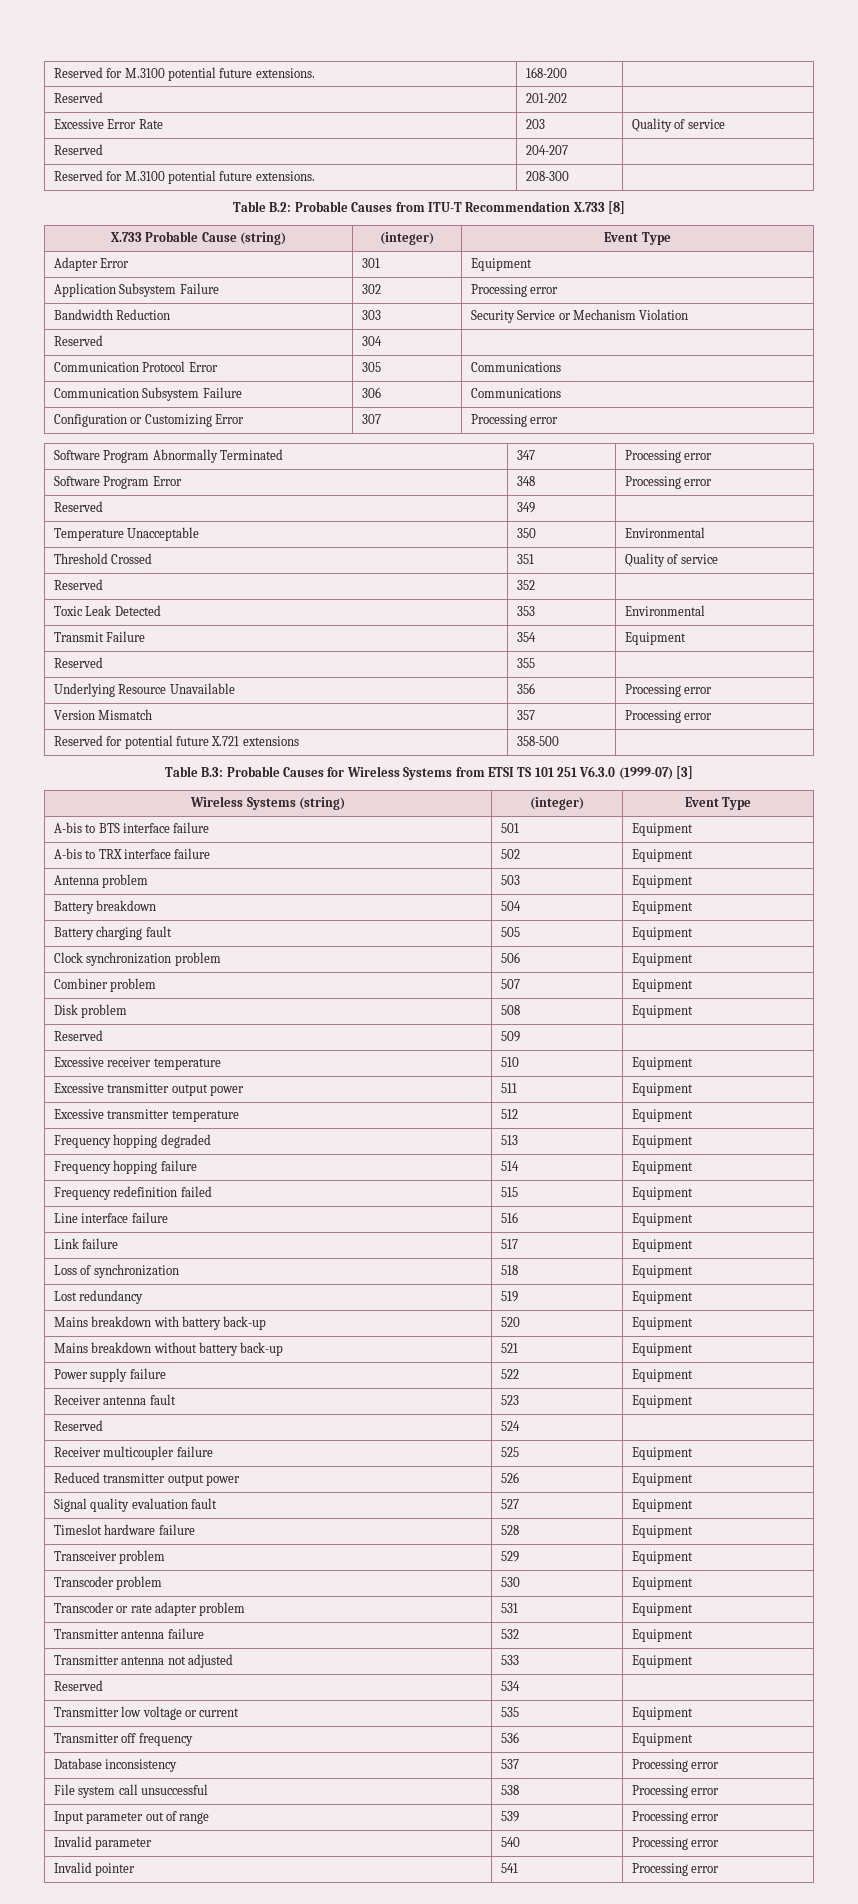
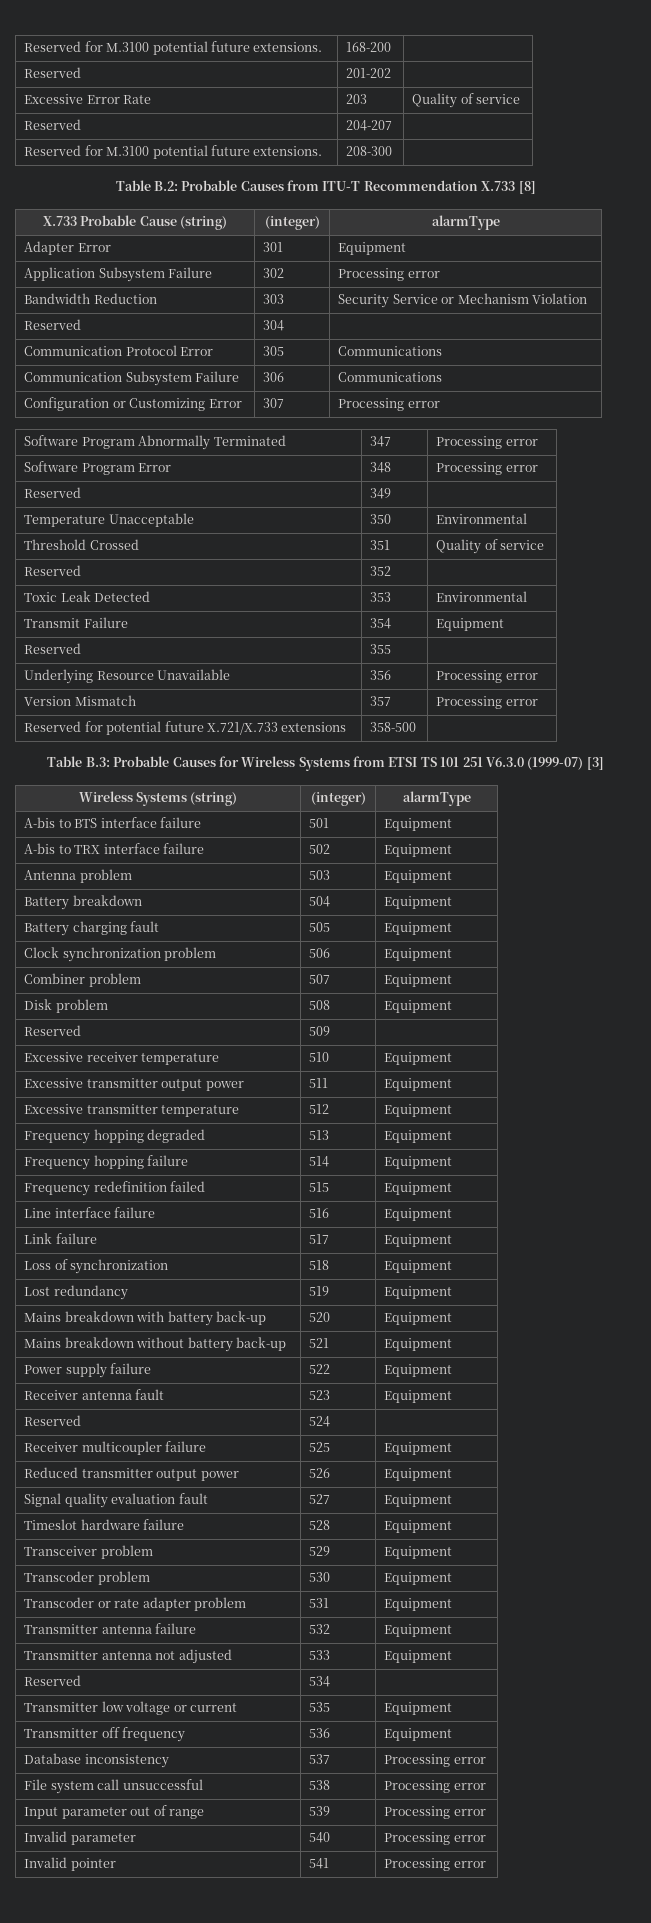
- X.733 Probable Cause (string) | (integer) | Event Type
+ X.733 Probable Cause (string) | (integer) | alarmType
- Reserved for potential future X.721 extensions | 358-500 |
+ Reserved for potential future X.721/X.733 extensions | 358-500 |
- Wireless Systems (string) | (integer) | Event Type
+ Wireless Systems (string) | (integer) | alarmType

